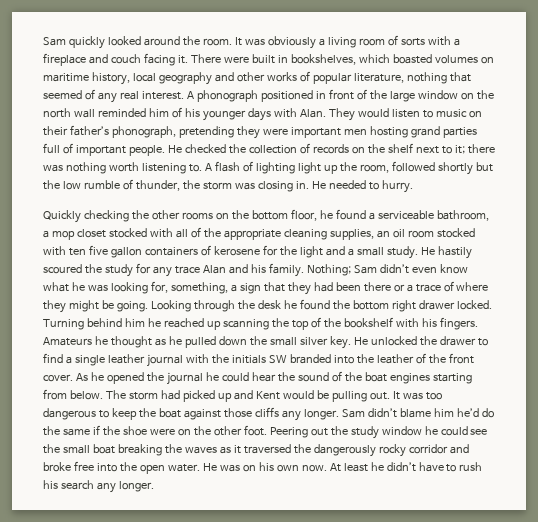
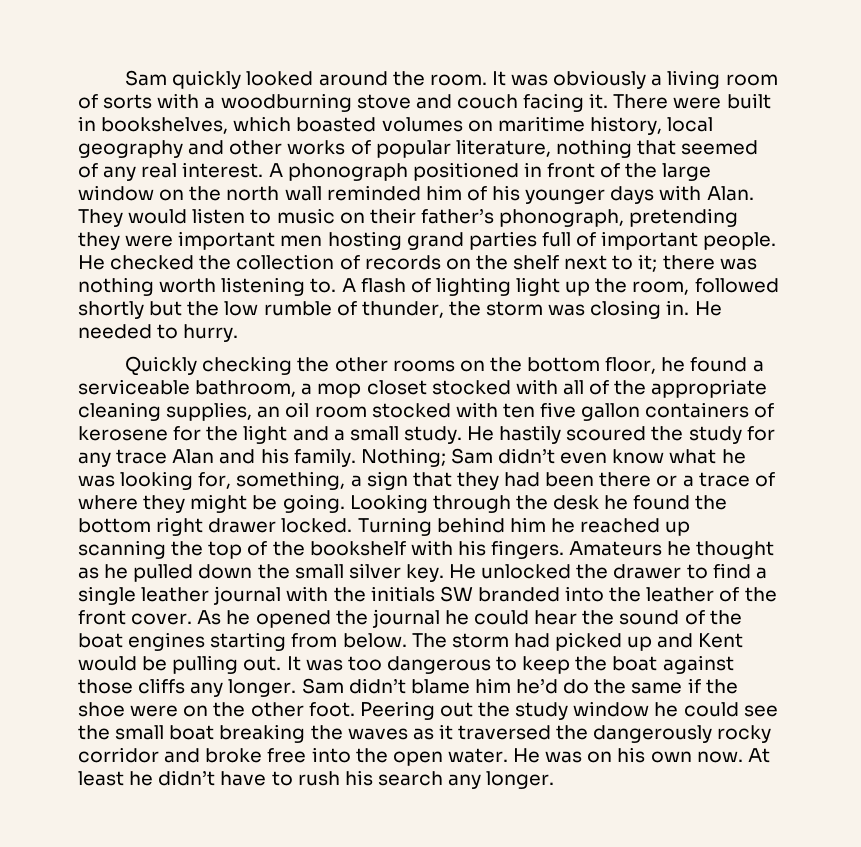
- It was obviously a living room of sorts with a fireplace and couch facing it.
+ It was obviously a living room of sorts with a woodburning stove and couch facing it.

